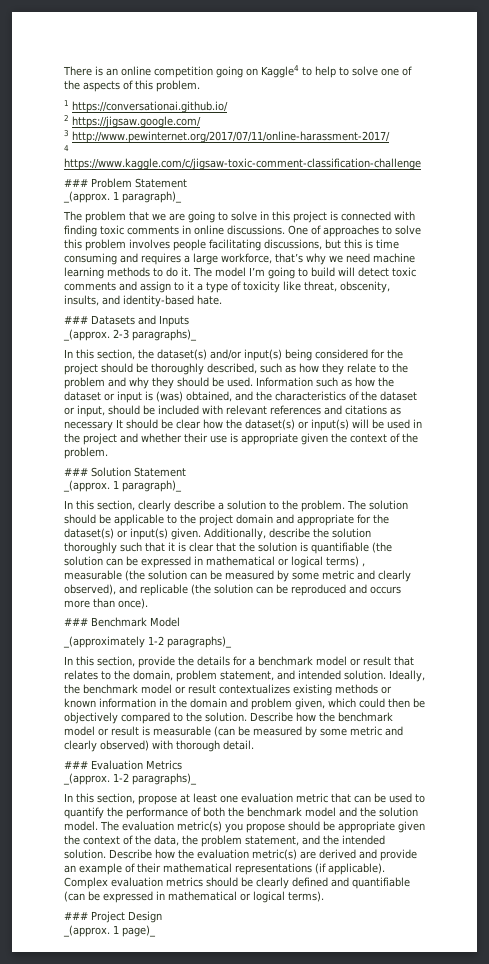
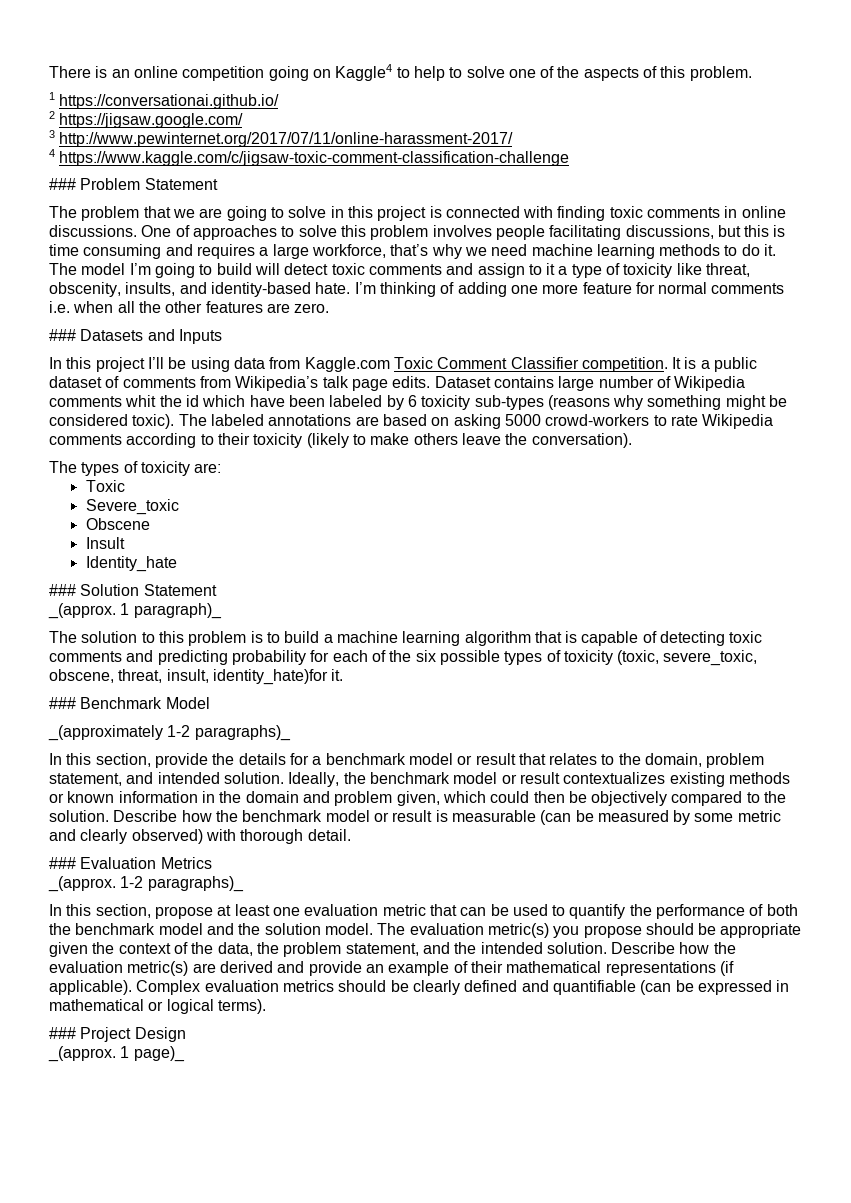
  ### Problem Statement
- _(approx. 1 paragraph)_
+ I’m thinking of adding one more feature for normal comments i.e. when all the other features are zero.
- _(approx. 2-3 paragraphs)_
- In this section, the dataset(s) and/or input(s) being considered for the project should be thoroughly described, such as how they relate to the problem and why they should be used. Information such as how the dataset or input is (was) obtained, and the characteristics of the dataset or input, should be included with relevant references and citations as necessary It should be clear how the dataset(s) or input(s) will be used in the project and whether their use is appropriate given the context of the problem.
+ In this project I’ll be using data from Kaggle.com Toxic Comment Classifier competition. It is a public dataset of comments from Wikipedia’s talk page edits. Dataset contains large number of Wikipedia comments whit the id which have been labeled by 6 toxicity sub-types (reasons why something might be considered toxic). The labeled annotations are based on asking 5000 crowd-workers to rate Wikipedia comments according to their toxicity (likely to make others leave the conversation).
+ The types of toxicity are:
+ Toxic
+ Severe_toxic
+ Obscene
+ Insult
+ Identity_hate
- In this section, clearly describe a solution to the problem. The solution should be applicable to the project domain and appropriate for the dataset(s) or input(s) given. Additionally, describe the solution thoroughly such that it is clear that the solution is quantifiable (the solution can be expressed in mathematical or logical terms) , measurable (the solution can be measured by some metric and clearly observed), and replicable (the solution can be reproduced and occurs more than once).
+ The solution to this problem is to build a machine learning algorithm that is capable of detecting toxic comments and predicting probability for each of the six possible types of toxicity (toxic, severe_toxic, obscene, threat, insult, identity_hate)for it.

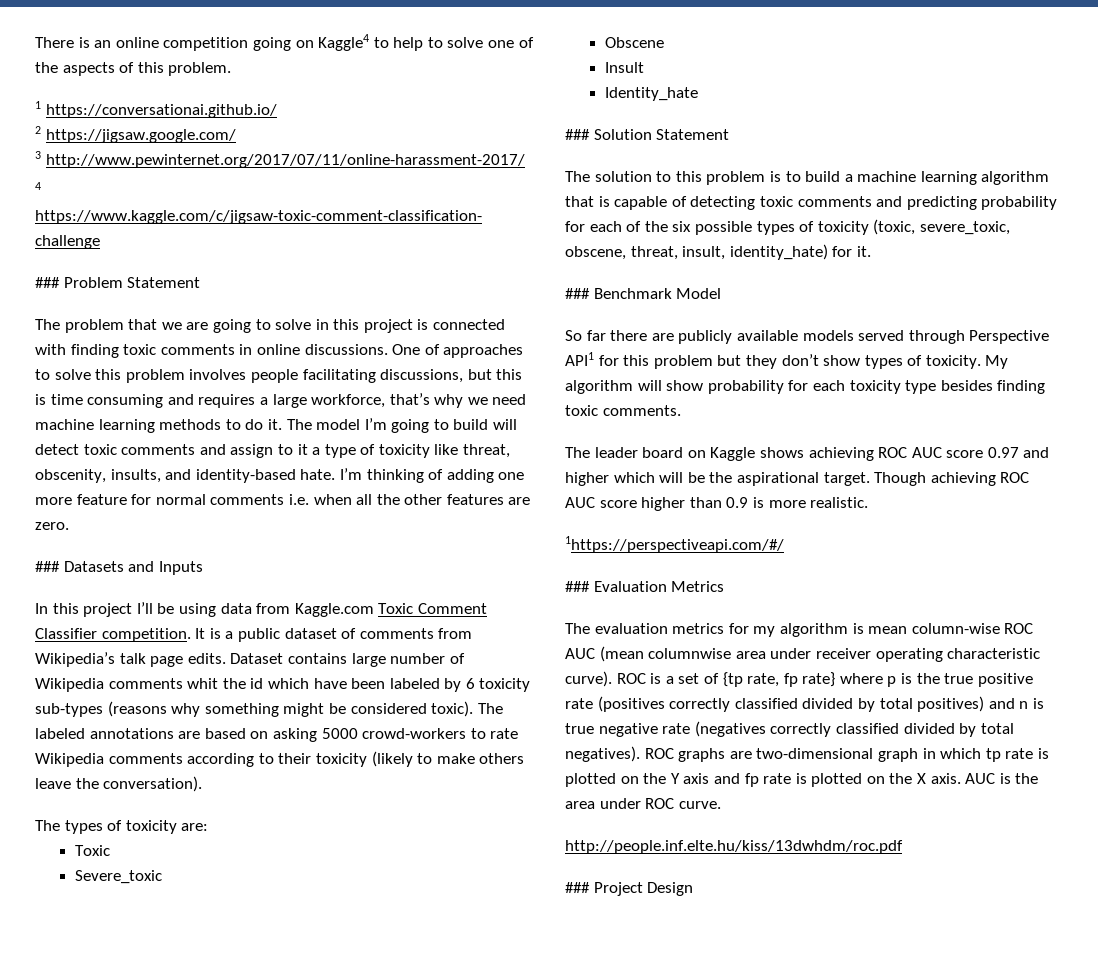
- _(approx. 1 paragraph)_
- The solution to this problem is to build a machine learning algorithm that is capable of detecting toxic comments and predicting probability for each of the six possible types of toxicity (toxic, severe_toxic, obscene, threat, insult, identity_hate)for it.
+ The solution to this problem is to build a machine learning algorithm that is capable of detecting toxic comments and predicting probability for each of the six possible types of toxicity (toxic, severe_toxic, obscene, threat, insult, identity_hate) for it.
- _(approximately 1-2 paragraphs)_
- In this section, provide the details for a benchmark model or result that relates to the domain, problem statement, and intended solution. Ideally, the benchmark model or result contextualizes existing methods or known information in the domain and problem given, which could then be objectively compared to the solution. Describe how the benchmark model or result is measurable (can be measured by some metric and clearly observed) with thorough detail.
+ So far there are publicly available models served through Perspective API1 for this problem but they don’t show types of toxicity. My algorithm will show probability for each toxicity type besides finding toxic comments.
+ The leader board on Kaggle shows achieving ROC AUC score 0.97 and higher which will be the aspirational target. Though achieving ROC AUC score higher than 0.9 is more realistic.
+ 1https://perspectiveapi.com/#/
  ### Evaluation Metrics
- _(approx. 1-2 paragraphs)_
- In this section, propose at least one evaluation metric that can be used to quantify the performance of both the benchmark model and the solution model. The evaluation metric(s) you propose should be appropriate given the context of the data, the problem statement, and the intended solution. Describe how the evaluation metric(s) are derived and provide an example of their mathematical representations (if applicable). Complex evaluation metrics should be clearly defined and quantifiable (can be expressed in mathematical or logical terms).
+ The evaluation metrics for my algorithm is mean column-wise ROC AUC (mean columnwise area under receiver operating characteristic curve). ROC is a set of {tp rate, fp rate} where p is the true positive rate (positives correctly classified divided by total positives) and n is true negative rate (negatives correctly classified divided by total negatives). ROC graphs are two-dimensional graph in which tp rate is plotted on the Y axis and fp rate is plotted on the X axis. AUC is the area under ROC curve.
+ http://people.inf.elte.hu/kiss/13dwhdm/roc.pdf
- _(approx. 1 page)_

